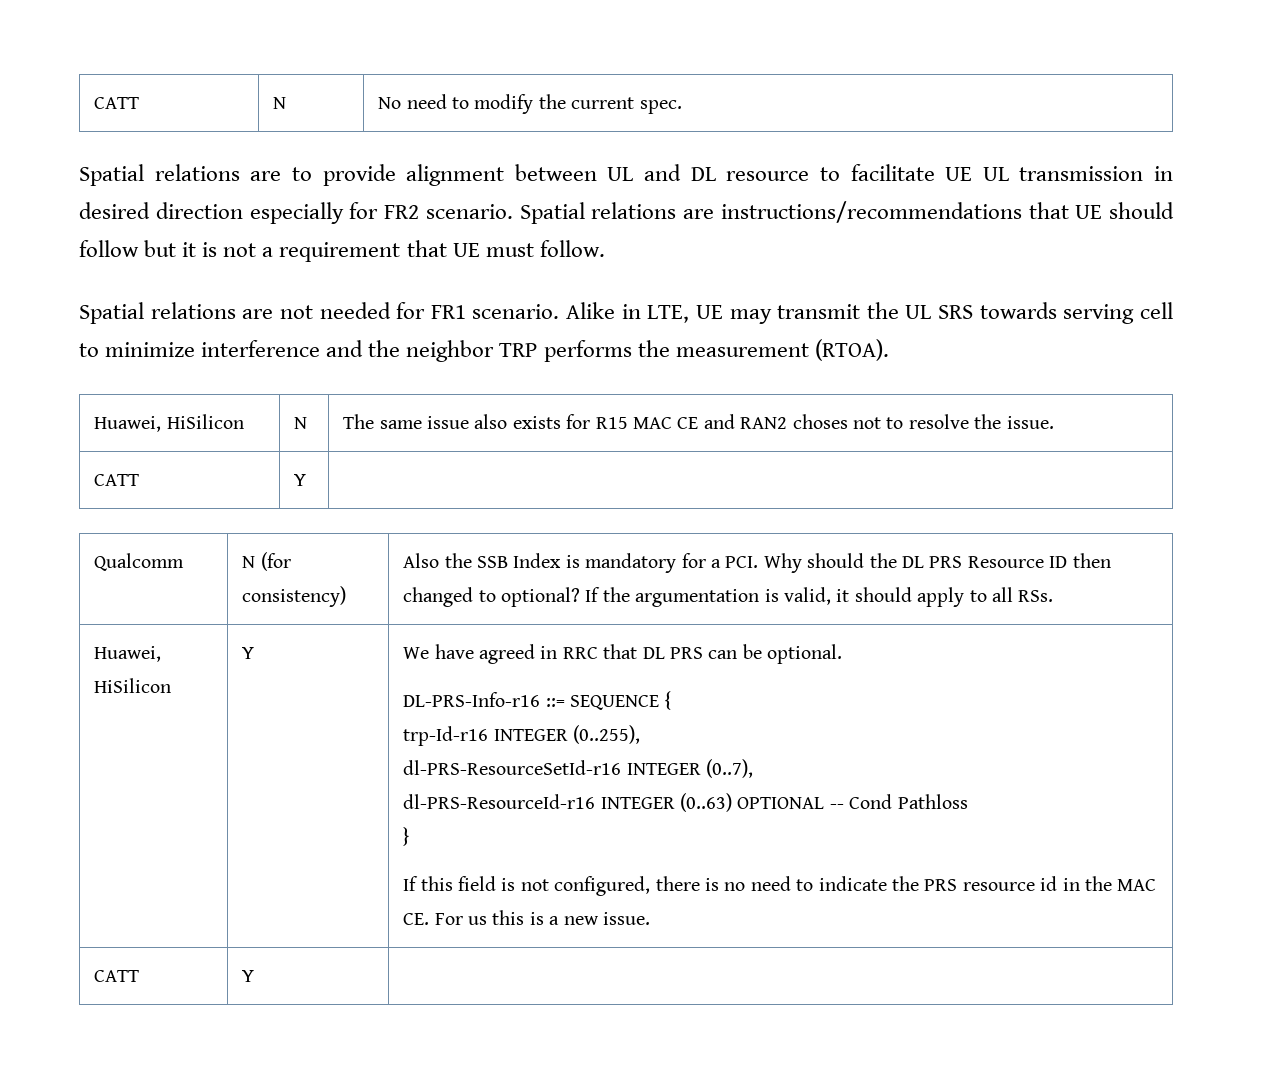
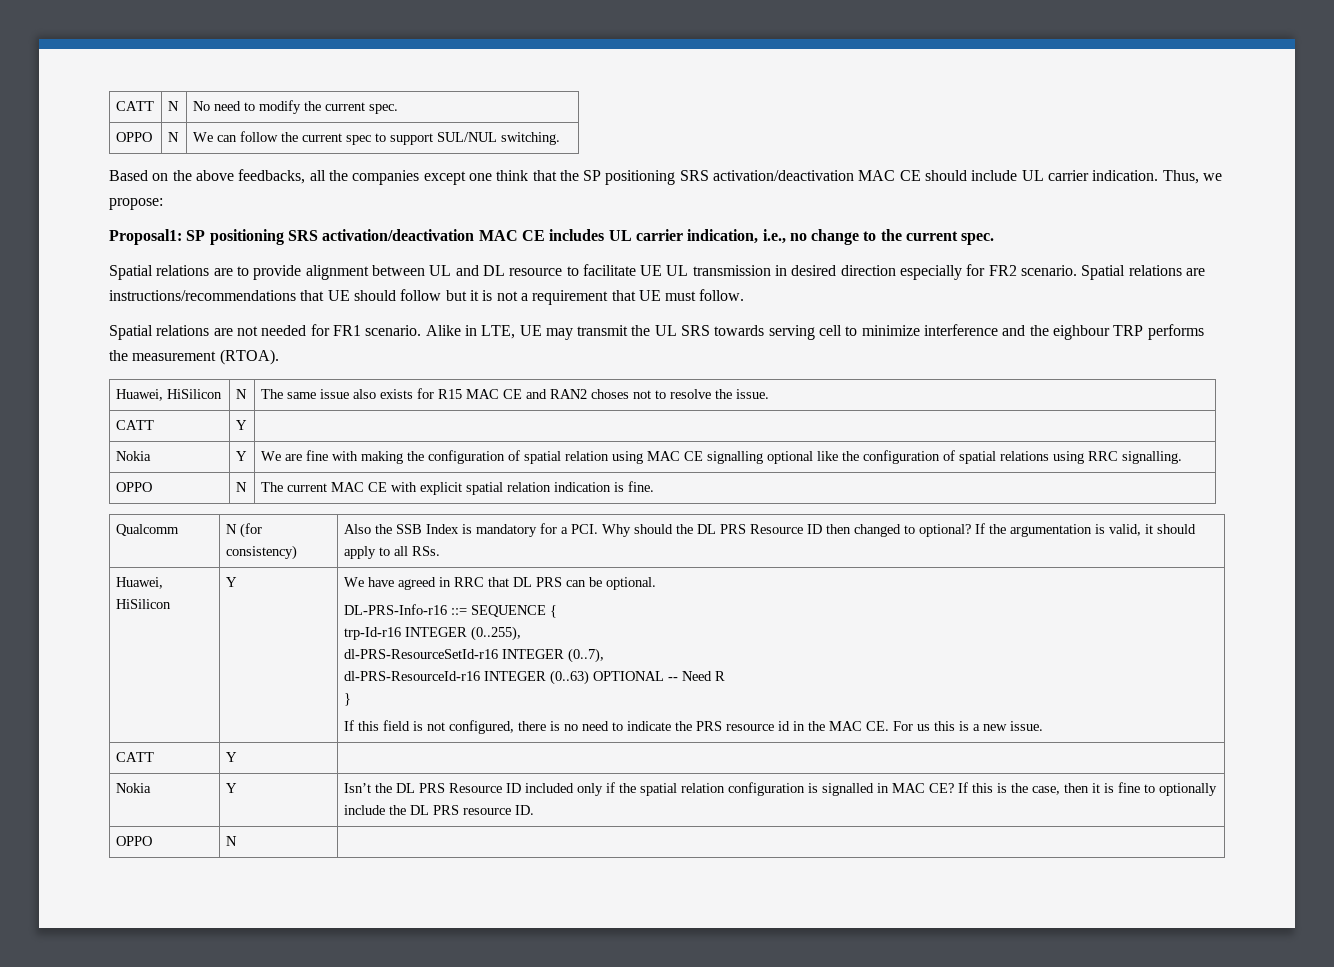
+ OPPO | N | We can follow the current spec to support SUL/NUL switching.
+ Based on the above feedbacks, all the companies except one think that the SP positioning SRS activation/deactivation MAC CE should include UL carrier indication. Thus, we propose:
+ Proposal1: SP positioning SRS activation/deactivation MAC CE includes UL carrier indication, i.e., no change to the current spec.
- Alike in LTE, UE may transmit the UL SRS towards serving cell to minimize interference and the neighbor TRP performs the measurement (RTOA).
+ Alike in LTE, UE may transmit the UL SRS towards serving cell to minimize interference and the eighbour TRP performs the measurement (RTOA).
+ Nokia | Y | We are fine with making the configuration of spatial relation using MAC CE signalling optional like the configuration of spatial relations using RRC signalling.
+ OPPO | N | The current MAC CE with explicit spatial relation indication is fine.
- dl-PRS-ResourceId-r16 INTEGER (0..63) OPTIONAL -- Cond Pathloss
+ dl-PRS-ResourceId-r16 INTEGER (0..63) OPTIONAL -- Need R
+ Nokia | Y | Isn’t the DL PRS Resource ID included only if the spatial relation configuration is signalled in MAC CE? If this is the case, then it is fine to optionally include the DL PRS resource ID.
+ OPPO | N |

